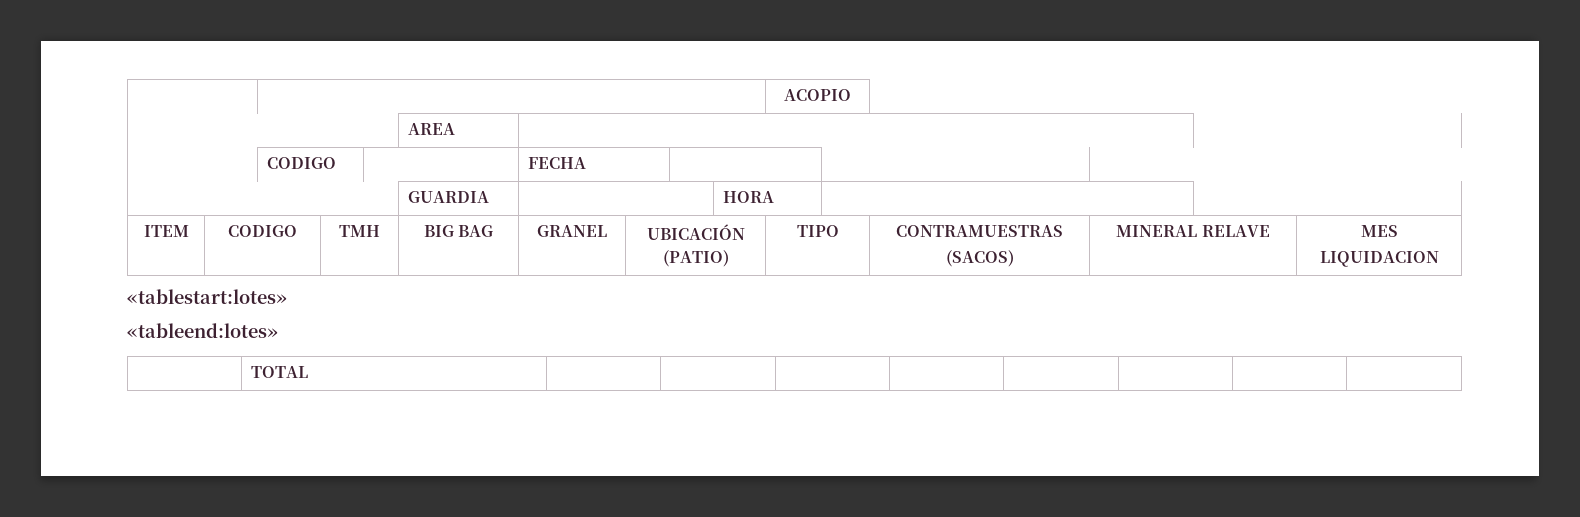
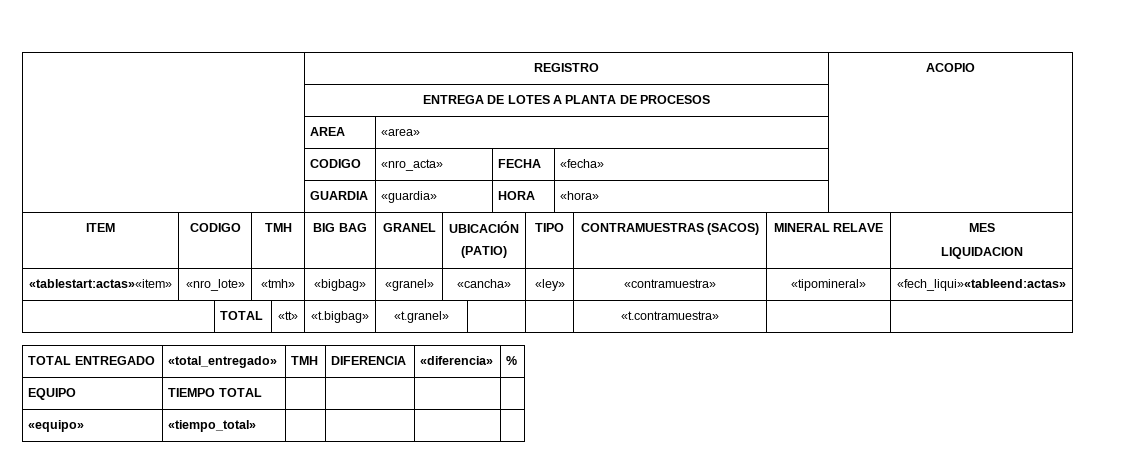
- | | ACOPIO
+ | REGISTRO | ACOPIO
+ | ENTREGA DE LOTES A PLANTA DE PROCESOS |
- | AREA | |
- | CODIGO | | FECHA | |
+ | AREA | «area» |
+ | CODIGO | «nro_acta» | FECHA | «fecha» |
- | GUARDIA | | HORA | |
+ | GUARDIA | «guardia» | HORA | «hora» |
  ITEM | CODIGO | TMH | BIG BAG | GRANEL | UBICACIÓN
- (PATIO) | TIPO | CONTRAMUESTRAS
- (SACOS) | MINERAL RELAVE | MES
+ (PATIO) | TIPO | CONTRAMUESTRAS (SACOS) | MINERAL RELAVE | MES
- «tablestart:lotes»
- «tableend:lotes»
- | TOTAL | | | | | | | |
+ «tablestart:actas»«item» | «nro_lote» | «tmh» | «bigbag» | «granel» | «cancha» | «ley» | «contramuestra» | «tipomineral» | «fech_liqui»«tableend:actas»
+ | TOTAL | «tt» | «t.bigbag» | «t.granel» | | | «t.contramuestra» | |
+ TOTAL ENTREGADO | «total_entregado» | TMH | DIFERENCIA | «diferencia» | %
+ EQUIPO | TIEMPO TOTAL | | | |
+ «equipo» | «tiempo_total» | | | |

